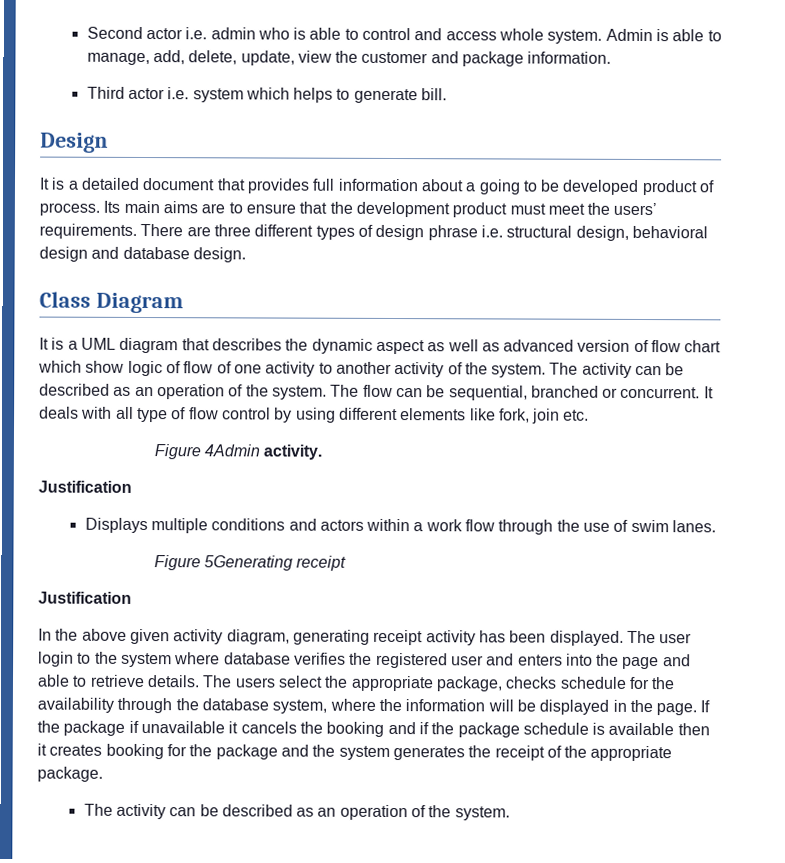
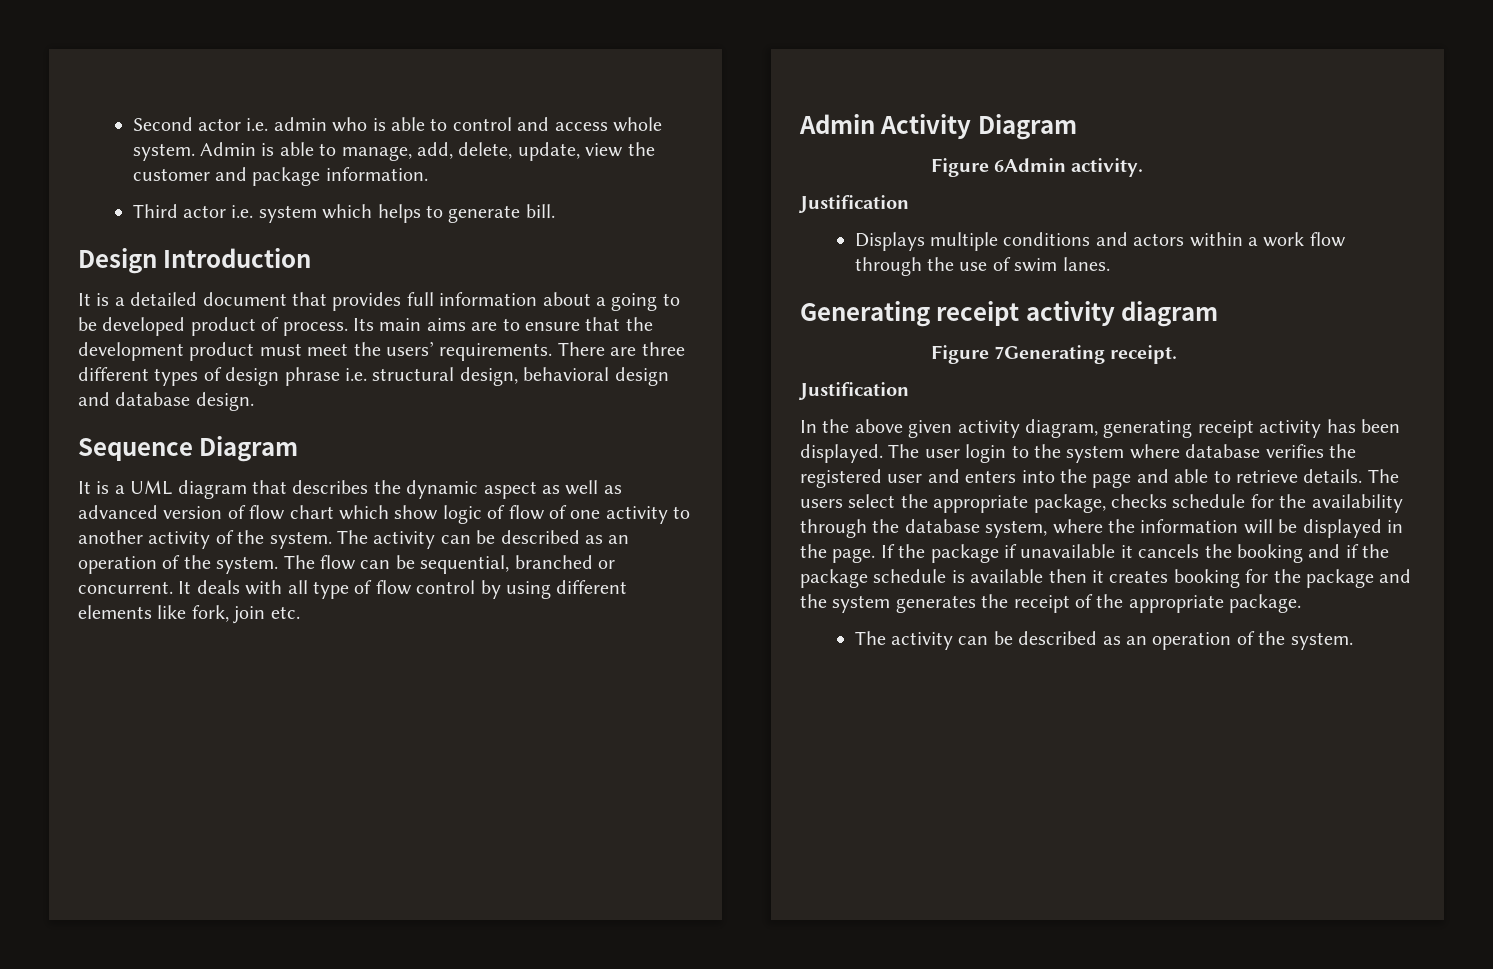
- Design
+ Design Introduction
- Class Diagram
+ Sequence Diagram
- Figure 4Admin activity.
+ Admin Activity Diagram
+ Figure 6Admin activity.
- Figure 5Generating receipt
+ Generating receipt activity diagram
+ Figure 7Generating receipt.

